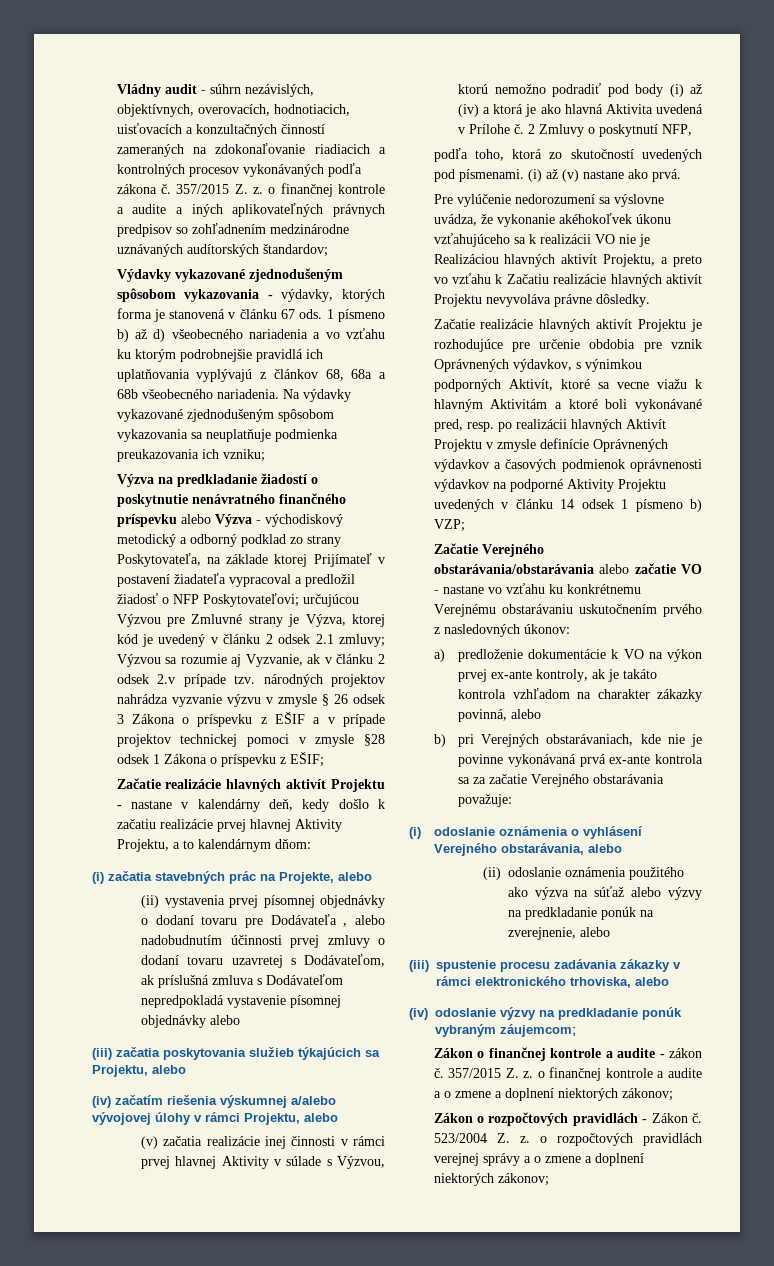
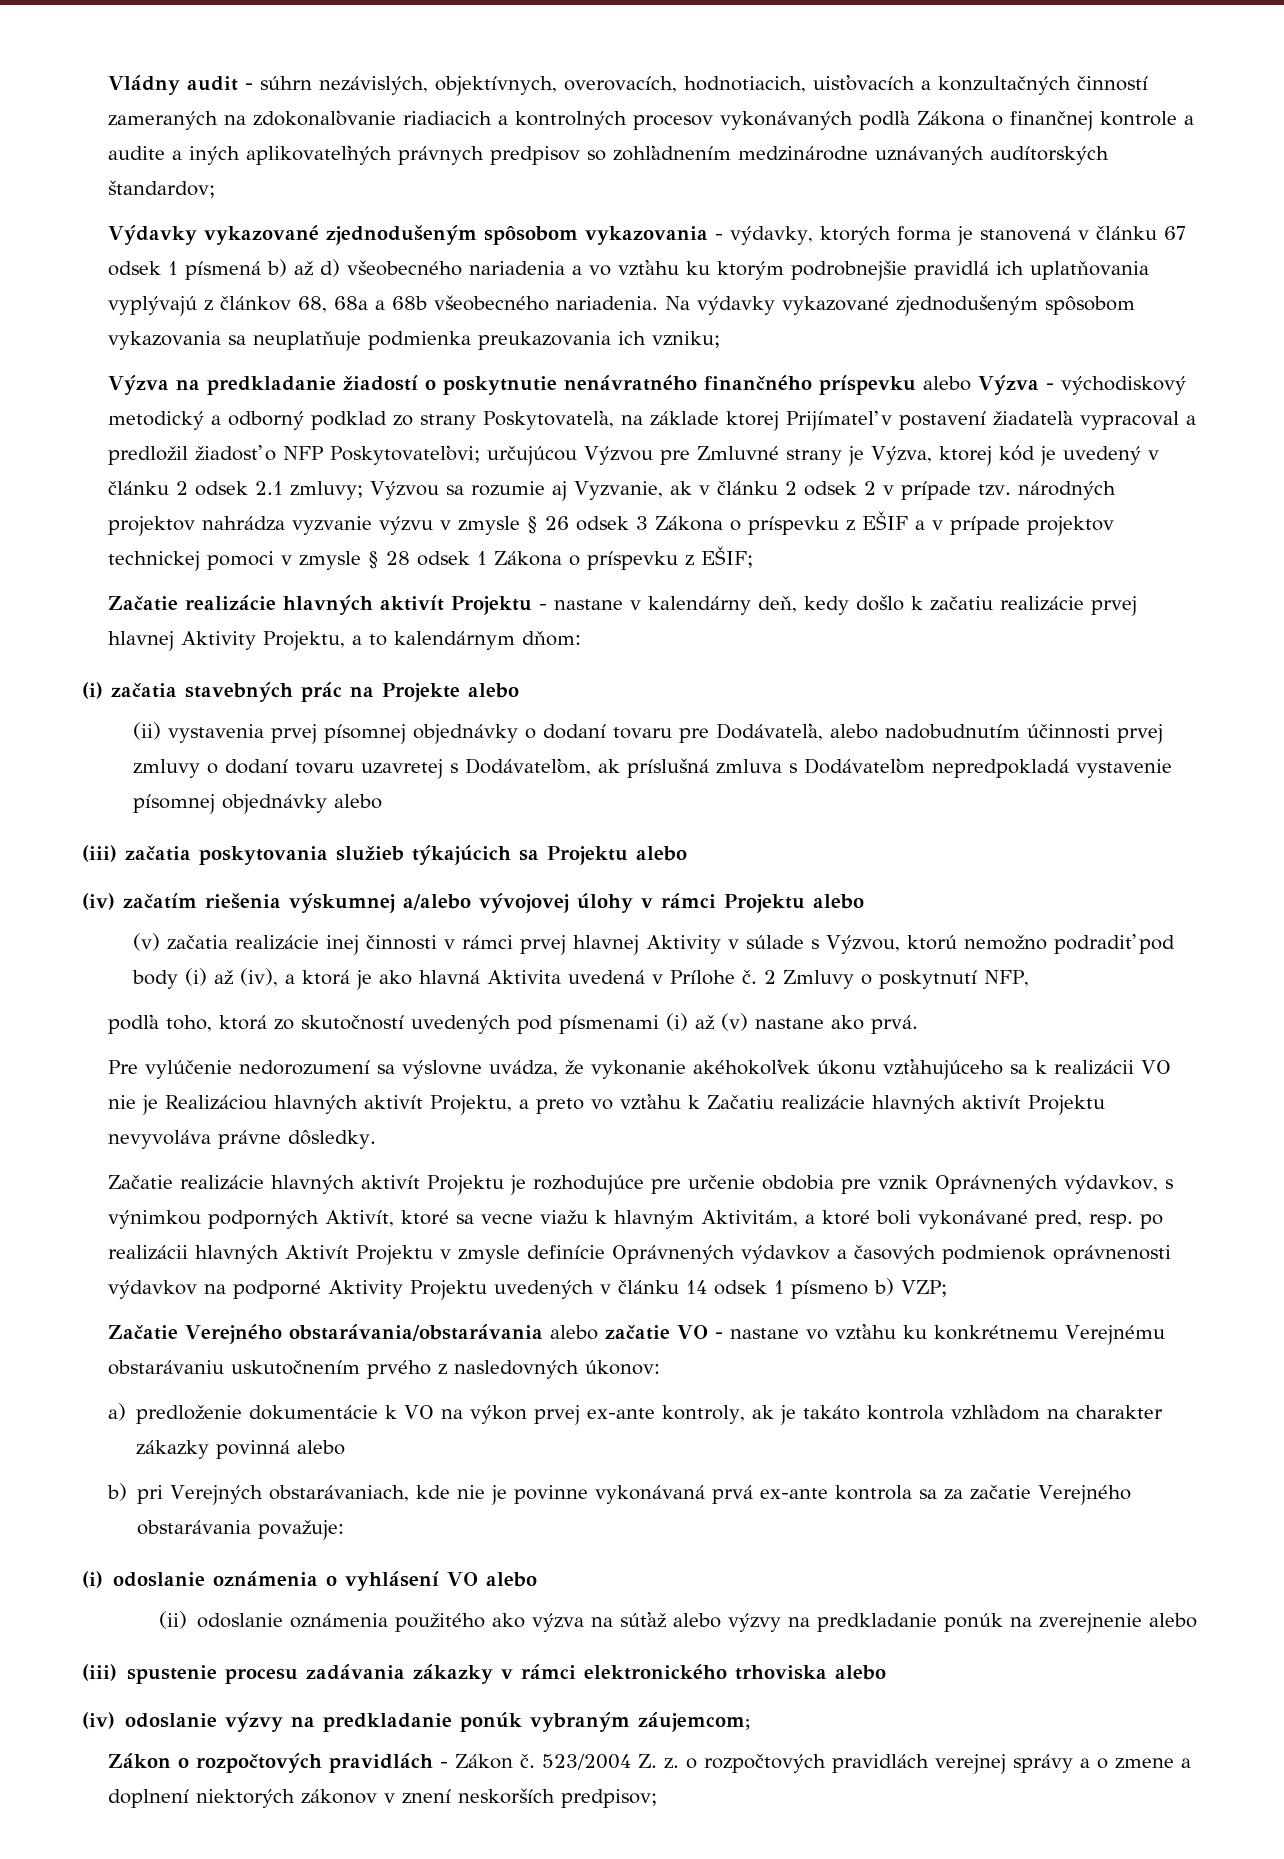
- Vládny audit - súhrn nezávislých, objektívnych, overovacích, hodnotiacich, uisťovacích a konzultačných činností zameraných na zdokonaľovanie riadiacich a kontrolných procesov vykonávaných podľa zákona č. 357/2015 Z. z. o finančnej kontrole a audite a iných aplikovateľných právnych predpisov so zohľadnením medzinárodne uznávaných audítorských štandardov;
+ Vládny audit - súhrn nezávislých, objektívnych, overovacích, hodnotiacich, uisťovacích a konzultačných činností zameraných na zdokonaľovanie riadiacich a kontrolných procesov vykonávaných podľa Zákona o finančnej kontrole a audite a iných aplikovateľných právnych predpisov so zohľadnením medzinárodne uznávaných audítorských štandardov;
- Výdavky vykazované zjednodušeným spôsobom vykazovania - výdavky, ktorých forma je stanovená v článku 67 ods. 1 písmeno b) až d) všeobecného nariadenia a vo vzťahu ku ktorým podrobnejšie pravidlá ich uplatňovania vyplývajú z článkov 68, 68a a 68b všeobecného nariadenia.
+ Výdavky vykazované zjednodušeným spôsobom vykazovania - výdavky, ktorých forma je stanovená v článku 67 odsek 1 písmená b) až d) všeobecného nariadenia a vo vzťahu ku ktorým podrobnejšie pravidlá ich uplatňovania vyplývajú z článkov 68, 68a a 68b všeobecného nariadenia.
- Výzvou sa rozumie aj Vyzvanie, ak v článku 2 odsek 2.v prípade tzv. národných projektov nahrádza vyzvanie výzvu v zmysle § 26 odsek 3 Zákona o príspevku z EŠIF a v prípade projektov technickej pomoci v zmysle §28 odsek 1 Zákona o príspevku z EŠIF;
+ Výzvou sa rozumie aj Vyzvanie, ak v článku 2 odsek 2 v prípade tzv. národných projektov nahrádza vyzvanie výzvu v zmysle § 26 odsek 3 Zákona o príspevku z EŠIF a v prípade projektov technickej pomoci v zmysle § 28 odsek 1 Zákona o príspevku z EŠIF;
- (i) začatia stavebných prác na Projekte, alebo
+ (i) začatia stavebných prác na Projekte alebo
- (ii) vystavenia prvej písomnej objednávky o dodaní tovaru pre Dodávateľa , alebo nadobudnutím účinnosti prvej zmluvy o dodaní tovaru uzavretej s Dodávateľom, ak príslušná zmluva s Dodávateľom nepredpokladá vystavenie písomnej objednávky alebo
+ (ii) vystavenia prvej písomnej objednávky o dodaní tovaru pre Dodávateľa, alebo nadobudnutím účinnosti prvej zmluvy o dodaní tovaru uzavretej s Dodávateľom, ak príslušná zmluva s Dodávateľom nepredpokladá vystavenie písomnej objednávky alebo
- (iii) začatia poskytovania služieb týkajúcich sa Projektu, alebo
+ (iii) začatia poskytovania služieb týkajúcich sa Projektu alebo
- (iv) začatím riešenia výskumnej a/alebo vývojovej úlohy v rámci Projektu, alebo
+ (iv) začatím riešenia výskumnej a/alebo vývojovej úlohy v rámci Projektu alebo
- (v) začatia realizácie inej činnosti v rámci prvej hlavnej Aktivity v súlade s Výzvou, ktorú nemožno podradiť pod body (i) až (iv) a ktorá je ako hlavná Aktivita uvedená v Prílohe č.
+ (v) začatia realizácie inej činnosti v rámci prvej hlavnej Aktivity v súlade s Výzvou, ktorú nemožno podradiť pod body (i) až (iv), a ktorá je ako hlavná Aktivita uvedená v Prílohe č.
- podľa toho, ktorá zo skutočností uvedených pod písmenami. (i) až (v) nastane ako prvá.
+ podľa toho, ktorá zo skutočností uvedených pod písmenami (i) až (v) nastane ako prvá.
- Začatie realizácie hlavných aktivít Projektu je rozhodujúce pre určenie obdobia pre vznik Oprávnených výdavkov, s výnimkou podporných Aktivít, ktoré sa vecne viažu k hlavným Aktivitám a ktoré boli vykonávané pred, resp. po realizácii hlavných Aktivít Projektu v zmysle definície Oprávnených výdavkov a časových podmienok oprávnenosti výdavkov na podporné Aktivity Projektu uvedených v článku 14 odsek 1 písmeno b) VZP;
+ Začatie realizácie hlavných aktivít Projektu je rozhodujúce pre určenie obdobia pre vznik Oprávnených výdavkov, s výnimkou podporných Aktivít, ktoré sa vecne viažu k hlavným Aktivitám, a ktoré boli vykonávané pred, resp. po realizácii hlavných Aktivít Projektu v zmysle definície Oprávnených výdavkov a časových podmienok oprávnenosti výdavkov na podporné Aktivity Projektu uvedených v článku 14 odsek 1 písmeno b) VZP;
- a) predloženie dokumentácie k VO na výkon prvej ex-ante kontroly, ak je takáto kontrola vzhľadom na charakter zákazky povinná, alebo
+ a) predloženie dokumentácie k VO na výkon prvej ex-ante kontroly, ak je takáto kontrola vzhľadom na charakter zákazky povinná alebo
- (i) odoslanie oznámenia o vyhlásení Verejného obstarávania, alebo
+ (i) odoslanie oznámenia o vyhlásení VO alebo
- (ii) odoslanie oznámenia použitého ako výzva na súťaž alebo výzvy na predkladanie ponúk na zverejnenie, alebo
+ (ii) odoslanie oznámenia použitého ako výzva na súťaž alebo výzvy na predkladanie ponúk na zverejnenie alebo
- (iii) spustenie procesu zadávania zákazky v rámci elektronického trhoviska, alebo
+ (iii) spustenie procesu zadávania zákazky v rámci elektronického trhoviska alebo
- Zákon o finančnej kontrole a audite - zákon č. 357/2015 Z. z. o finančnej kontrole a audite a o zmene a doplnení niektorých zákonov;
- 523/2004 Z. z. o rozpočtových pravidlách verejnej správy a o zmene a doplnení niektorých zákonov;
+ 523/2004 Z. z. o rozpočtových pravidlách verejnej správy a o zmene a doplnení niektorých zákonov v znení neskorších predpisov;

